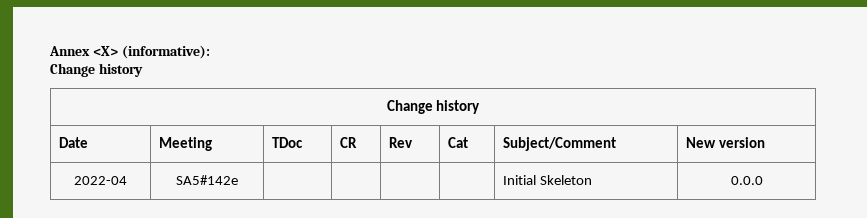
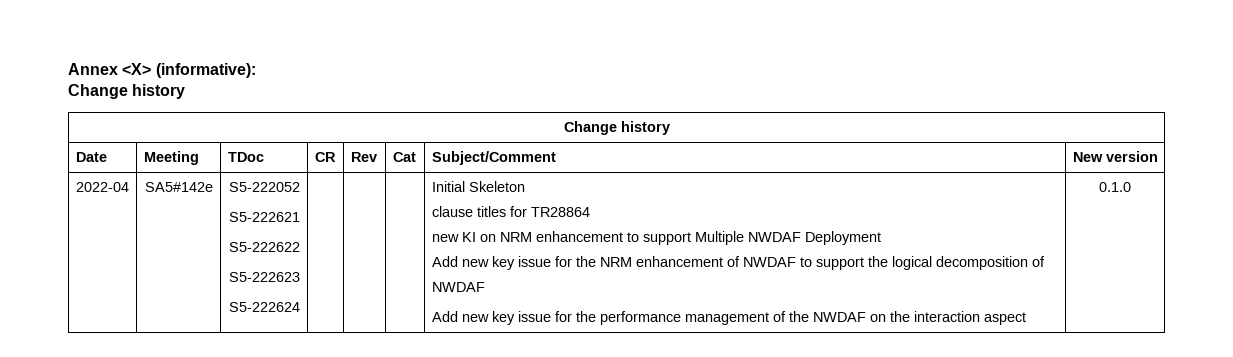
- Initial Skeleton | 0.0.0
+ S5-222052
+ S5-222621
+ S5-222622
+ S5-222623
+ S5-222624 | | | | Initial Skeleton
+ clause titles for TR28864
+ new KI on NRM enhancement to support Multiple NWDAF Deployment
+ Add new key issue for the NRM enhancement of NWDAF to support the logical decomposition of NWDAF
+ Add new key issue for the performance management of the NWDAF on the interaction aspect | 0.1.0

